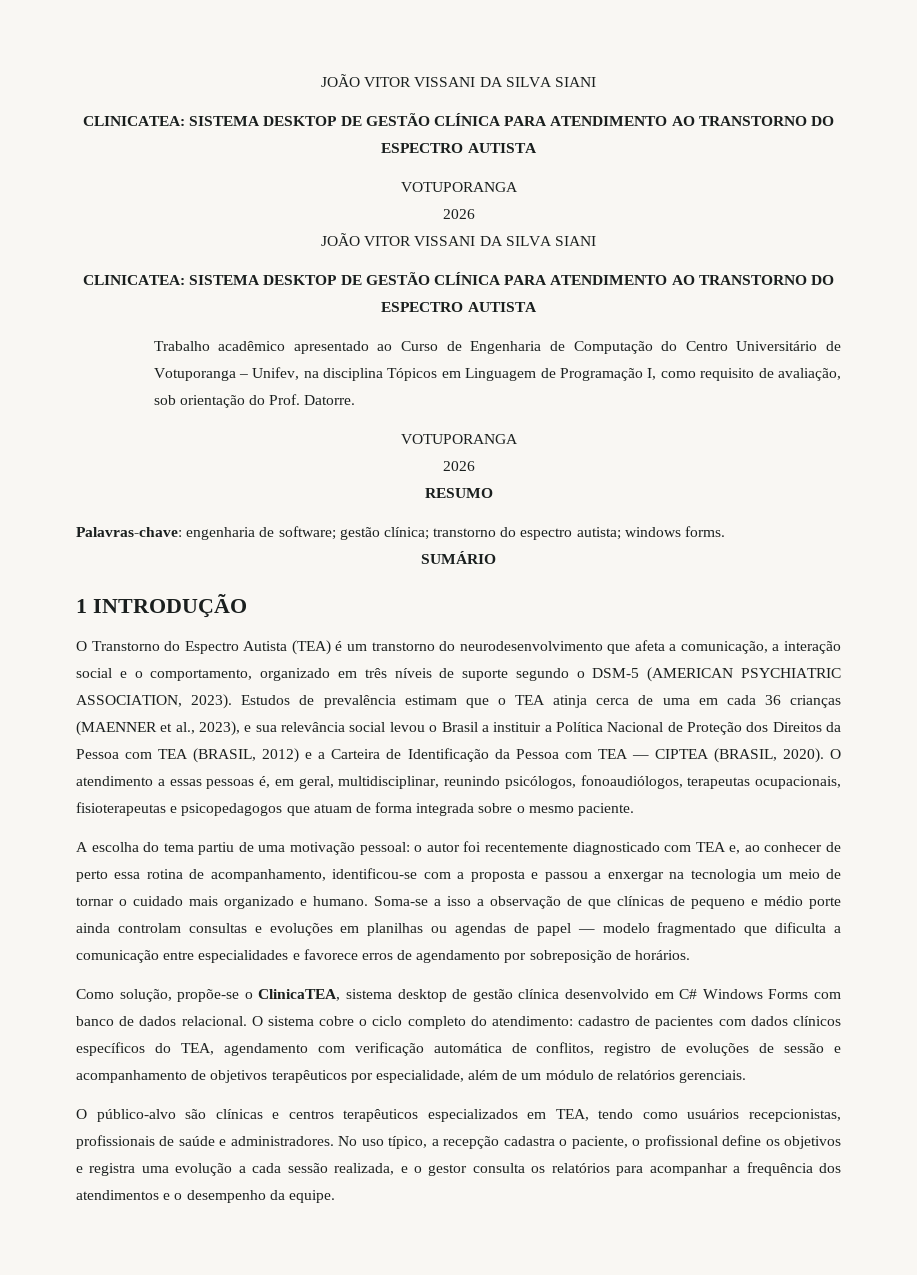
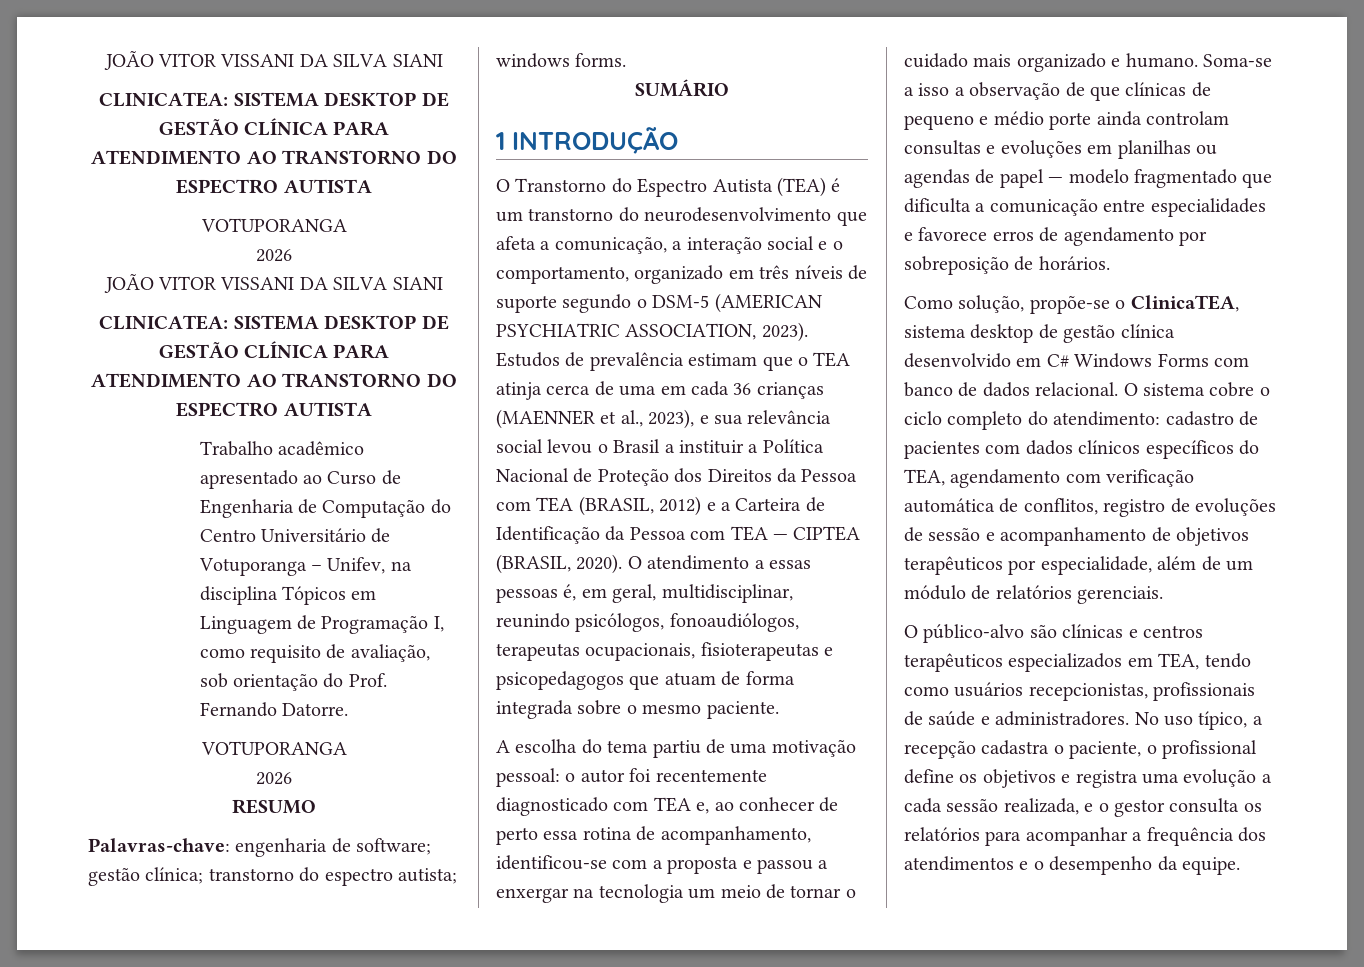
- Trabalho acadêmico apresentado ao Curso de Engenharia de Computação do Centro Universitário de Votuporanga – Unifev, na disciplina Tópicos em Linguagem de Programação I, como requisito de avaliação, sob orientação do Prof. Datorre.
+ Trabalho acadêmico apresentado ao Curso de Engenharia de Computação do Centro Universitário de Votuporanga – Unifev, na disciplina Tópicos em Linguagem de Programação I, como requisito de avaliação, sob orientação do Prof. Fernando Datorre.

